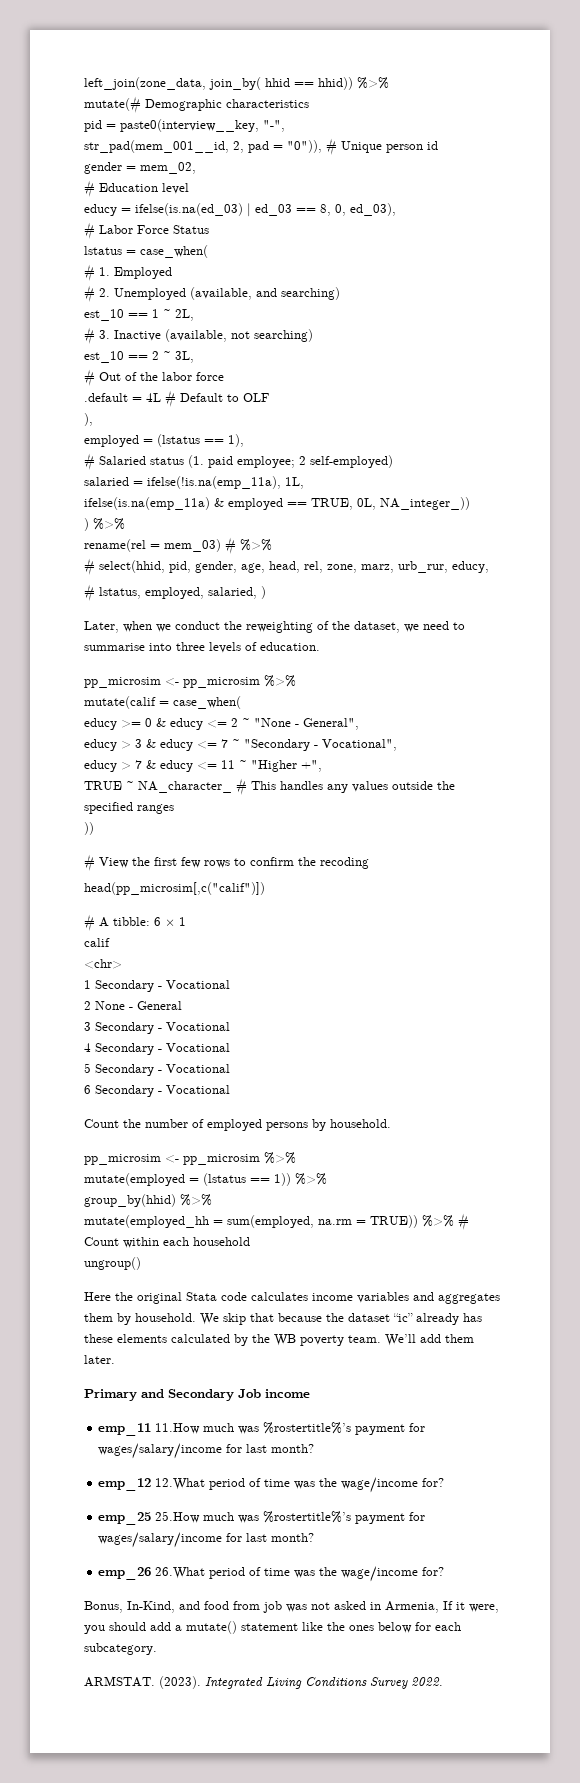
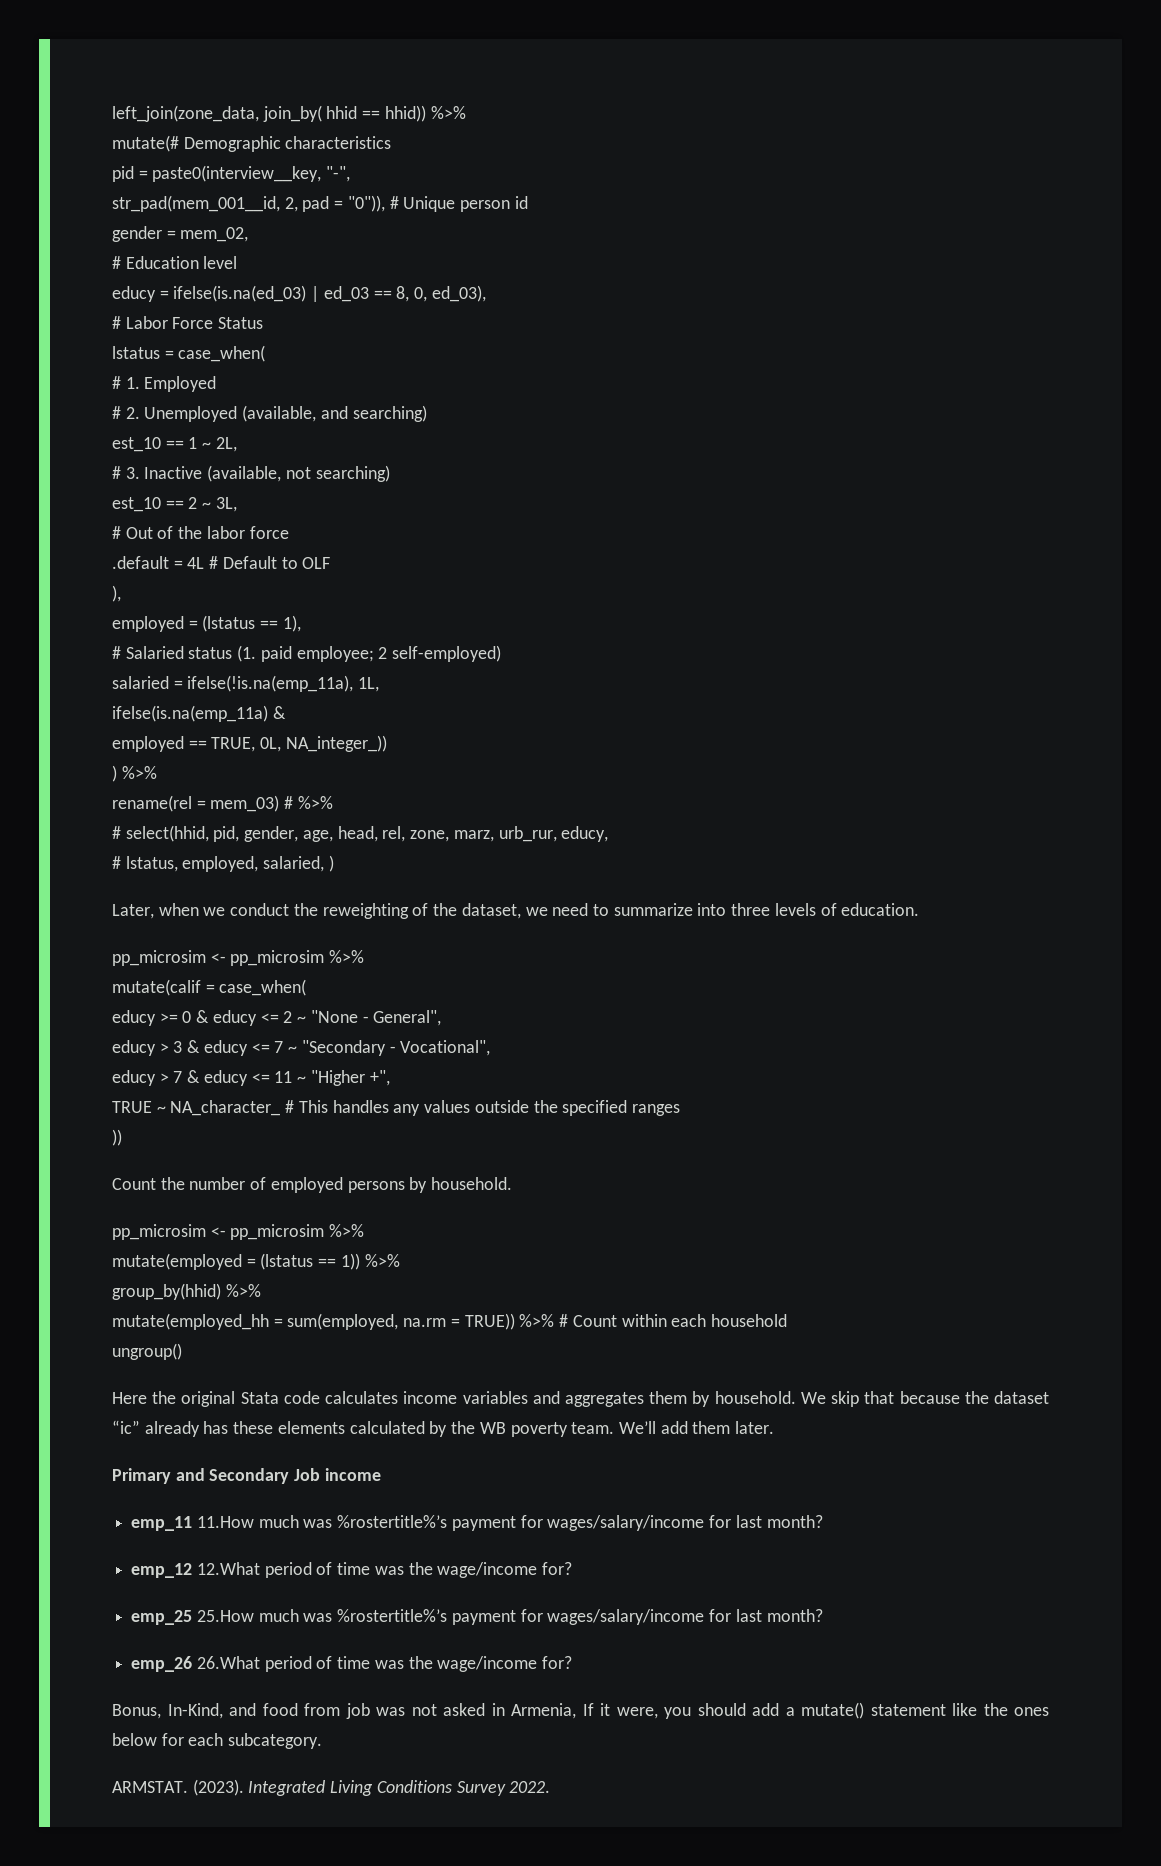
- ifelse(is.na(emp_11a) & employed == TRUE, 0L, NA_integer_))
+ ifelse(is.na(emp_11a) &
+ employed == TRUE, 0L, NA_integer_))
- Later, when we conduct the reweighting of the dataset, we need to summarise into three levels of education.
+ Later, when we conduct the reweighting of the dataset, we need to summarize into three levels of education.
- # View the first few rows to confirm the recoding
- head(pp_microsim[,c("calif")])
- # A tibble: 6 × 1
- calif
- <chr>
- 1 Secondary - Vocational
- 2 None - General
- 3 Secondary - Vocational
- 4 Secondary - Vocational
- 5 Secondary - Vocational
- 6 Secondary - Vocational

